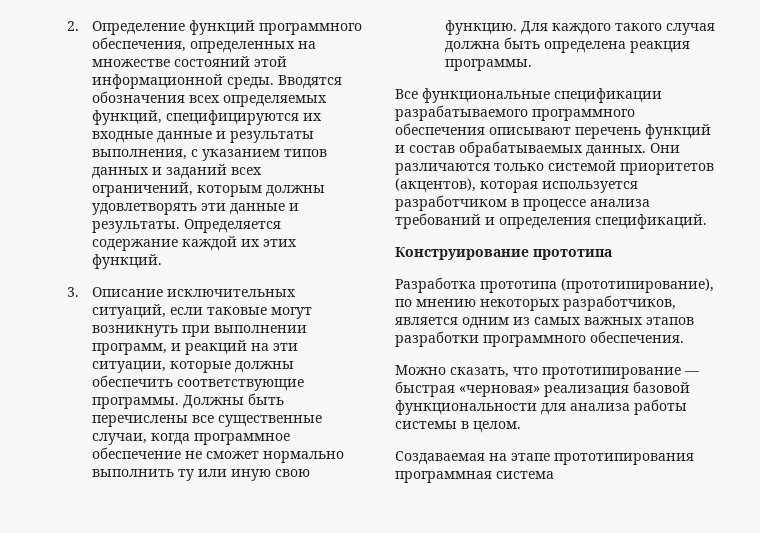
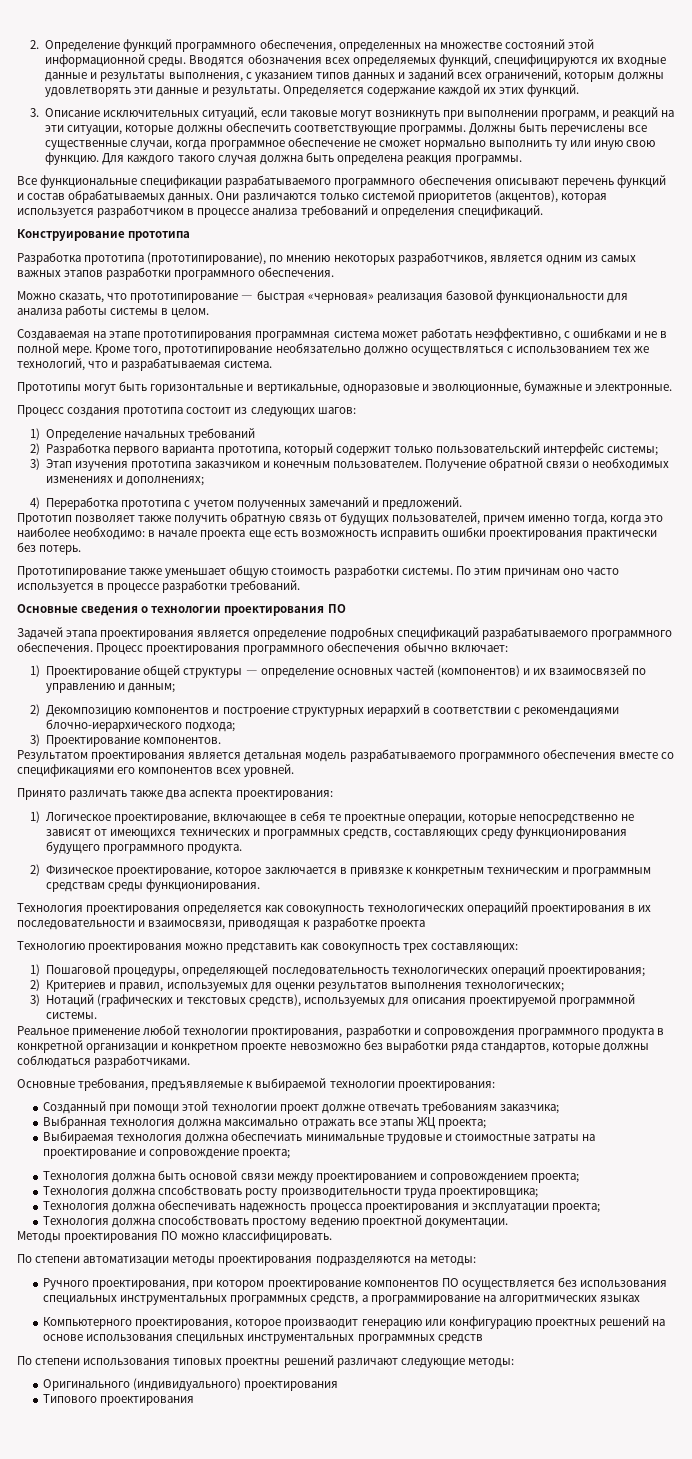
- Создаваемая на этапе прототипирования программная система
+ Создаваемая на этапе прототипирования программная система может работать неэффективно, с ошибками и не в полной мере. Кроме того, прототипирование необязательно должно осуществляться с использованием тех же технологий, что и разрабатываемая система.
+ Прототипы могут быть горизонтальные и вертикальные, одноразовые и эволюционные, бумажные и электронные.
+ Процесс создания прототипа состоит из следующих шагов:
+ 1) Определение начальных требований
+ 2) Разработка первого варианта прототипа, который содержит только пользовательский интерфейс системы;
+ 3) Этап изучения прототипа заказчиком и конечным пользователем. Получение обратной связи о необходимых изменениях и дополнениях;
+ 4) Переработка прототипа с учетом полученных замечаний и предложений.
+ Прототип позволяет также получить обратную связь от будущих пользователей, причем именно тогда, когда это наиболее необходимо: в начале проекта еще есть возможность исправить ошибки проектирования практически без потерь.
+ Прототипирование также уменьшает общую стоимость разработки системы. По этим причинам оно часто используется в процессе разработки требований.
+ Основные сведения о технологии проектирования ПО
+ Задачей этапа проектирования является определение подробных спецификаций разрабатываемого программного обеспечения. Процесс проектирования программного обеспечения обычно включает:
+ 1) Проектирование общей структуры ― определение основных частей (компонентов) и их взаимосвязей по управлению и данным;
+ 2) Декомпозицию компонентов и построение структурных иерархий в соответствии с рекомендациями блочно-иерархического подхода;
+ 3) Проектирование компонентов.
+ Результатом проектирования является детальная модель разрабатываемого программного обеспечения вместе со спецификациями его компонентов всех уровней.
+ Принято различать также два аспекта проектирования:
+ 1) Логическое проектирование, включающее в себя те проектные операции, которые непосредственно не зависят от имеющихся технических и программных средств, составляющих среду функционирования будущего программного продукта.
+ 2) Физическое проектирование, которое заключается в привязке к конкретным техническим и программным средствам среды функционирования.
+ Технология проектирования определяется как совокупность технологических операцийй проектирования в их последовательности и взаимосвязи, приводящая к разработке проекта
+ Технологию проектирования можно представить как совокупность трех составляющих:
+ 1) Пошаговой процедуры, определяющей последовательность технологических операций проектирования;
+ 2) Критериев и правил, используемых для оценки результатов выполнения технологических;
+ 3) Нотаций (графических и текстовых средств), используемых для описания проектируемой программной системы.
+ Реальное применение любой технологии проктирования, разработки и сопровождения программного продукта в конкретной организации и конкретном проекте невозможно без выработки ряда стандартов, которые должны соблюдаться разработчиками.
+ Основные требования, предъявляемые к выбираемой технологии проектирования:
+ Созданный при помощи этой технологии проект должне отвечать требованиям заказчика;
+ Выбранная технология должна максимально отражать все этапы ЖЦ проекта;
+ Выбираемая технология должна обеспечиать минимальные трудовые и стоимостные затраты на проектирование и сопровождение проекта;
+ Технология должна быть основой связи между проектированием и сопровождением проекта;
+ Технология должна спсобствовать росту производительности труда проектировщика;
+ Технология должна обеспечивать надежность процесса проектирования и эксплуатации проекта;
+ Технология должна способствовать простому ведению проектной документации.
+ Методы проектирования ПО можно классифицировать.
+ По степени автоматизации методы проектирования подразделяются на методы:
+ Ручного проектирования, при котором проектирование компонентов ПО осуществляется без использования специальных инструментальных программных средств, а программирование на алгоритмических языках
+ Компьютерного проектирования, которое произваодит генерацию или конфигурацию проектных решений на основе использования специльных инструментальных программных средств
+ По степени использования типовых проектны решений различают следующие методы:
+ Оригинального (индивидуального) проектирования
+ Типового проектирования

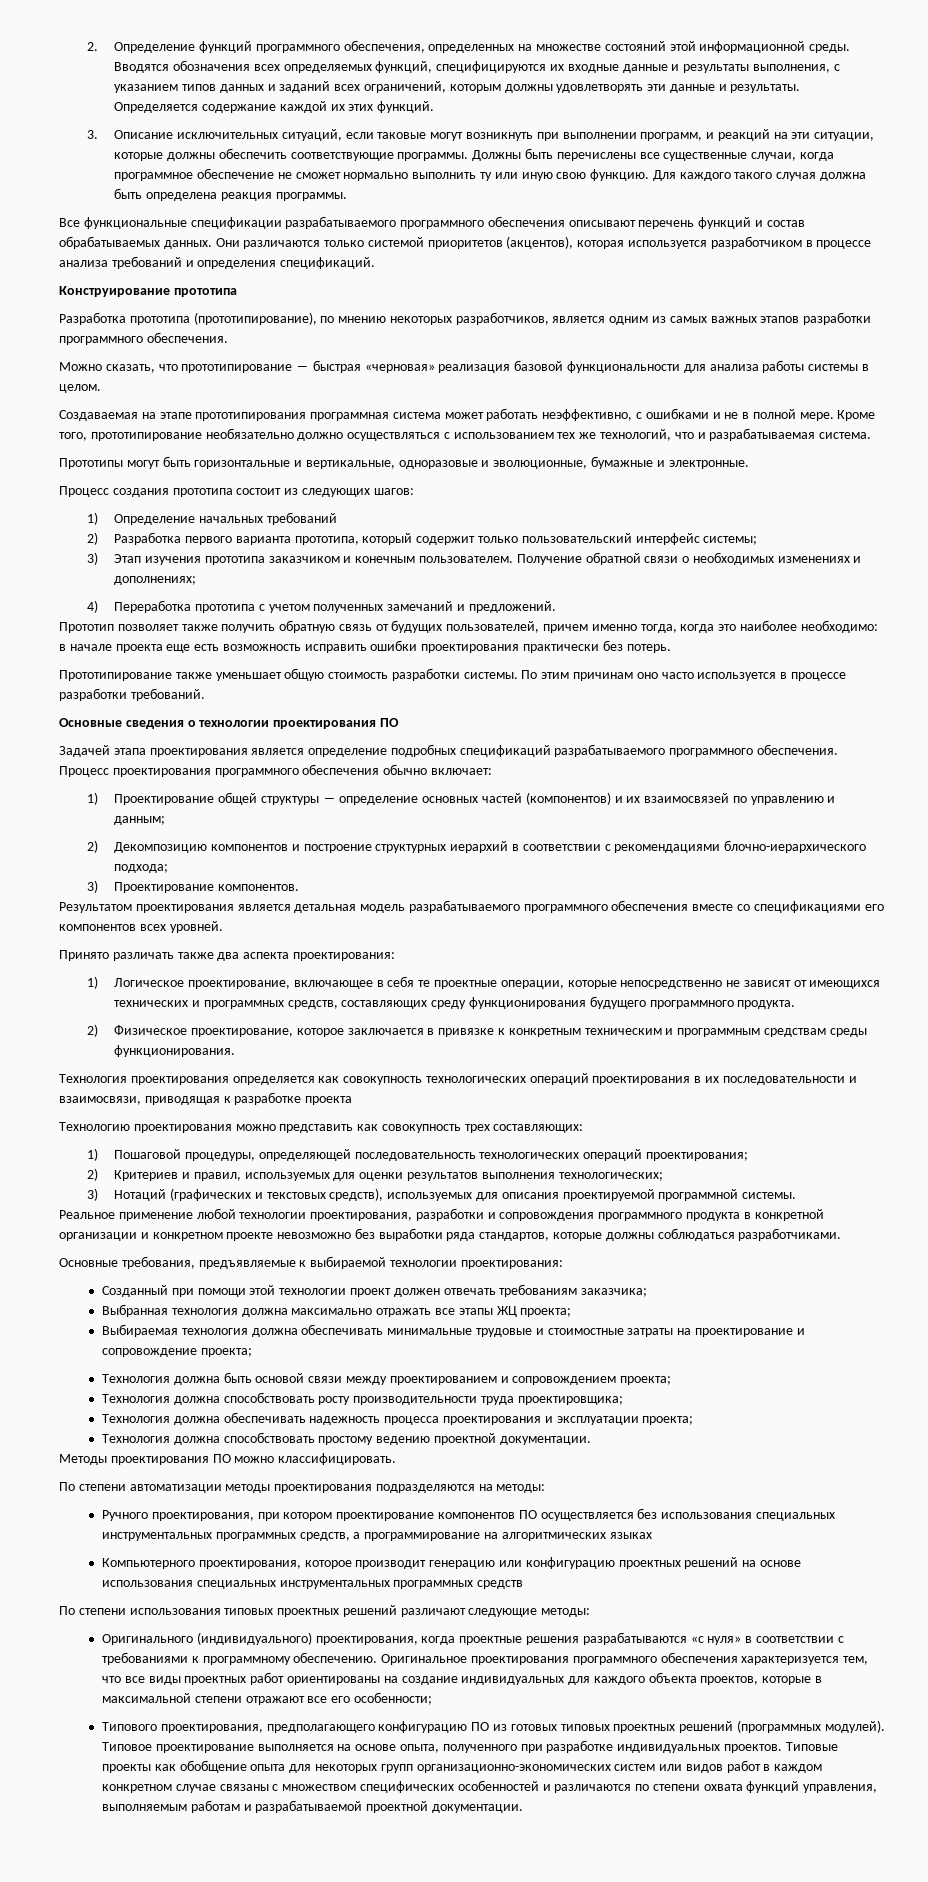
- Технология проектирования определяется как совокупность технологических операцийй проектирования в их последовательности и взаимосвязи, приводящая к разработке проекта
+ Технология проектирования определяется как совокупность технологических операций проектирования в их последовательности и взаимосвязи, приводящая к разработке проекта
- Реальное применение любой технологии проктирования, разработки и сопровождения программного продукта в конкретной организации и конкретном проекте невозможно без выработки ряда стандартов, которые должны соблюдаться разработчиками.
+ Реальное применение любой технологии проектирования, разработки и сопровождения программного продукта в конкретной организации и конкретном проекте невозможно без выработки ряда стандартов, которые должны соблюдаться разработчиками.
- Созданный при помощи этой технологии проект должне отвечать требованиям заказчика;
+ Созданный при помощи этой технологии проект должен отвечать требованиям заказчика;
- Выбираемая технология должна обеспечиать минимальные трудовые и стоимостные затраты на проектирование и сопровождение проекта;
+ Выбираемая технология должна обеспечивать минимальные трудовые и стоимостные затраты на проектирование и сопровождение проекта;
- Технология должна спсобствовать росту производительности труда проектировщика;
+ Технология должна способствовать росту производительности труда проектировщика;
- Компьютерного проектирования, которое произваодит генерацию или конфигурацию проектных решений на основе использования специльных инструментальных программных средств
+ Компьютерного проектирования, которое производит генерацию или конфигурацию проектных решений на основе использования специальных инструментальных программных средств
- По степени использования типовых проектны решений различают следующие методы:
+ По степени использования типовых проектных решений различают следующие методы:
- Оригинального (индивидуального) проектирования
- Типового проектирования
+ Оригинального (индивидуального) проектирования, когда проектные решения разрабатываются «с нуля» в соответствии с требованиями к программному обеспечению. Оригинальное проектирования программного обеспечения характеризуется тем, что все виды проектных работ ориентированы на создание индивидуальных для каждого объекта проектов, которые в максимальной степени отражают все его особенности;
+ Типового проектирования, предполагающего конфигурацию ПО из готовых типовых проектных решений (программных модулей). Типовое проектирование выполняется на основе опыта, полученного при разработке индивидуальных проектов. Типовые проекты как обобщение опыта для некоторых групп организационно-экономических систем или видов работ в каждом конкретном случае связаны с множеством специфических особенностей и различаются по степени охвата функций управления, выполняемым работам и разрабатываемой проектной документации.

